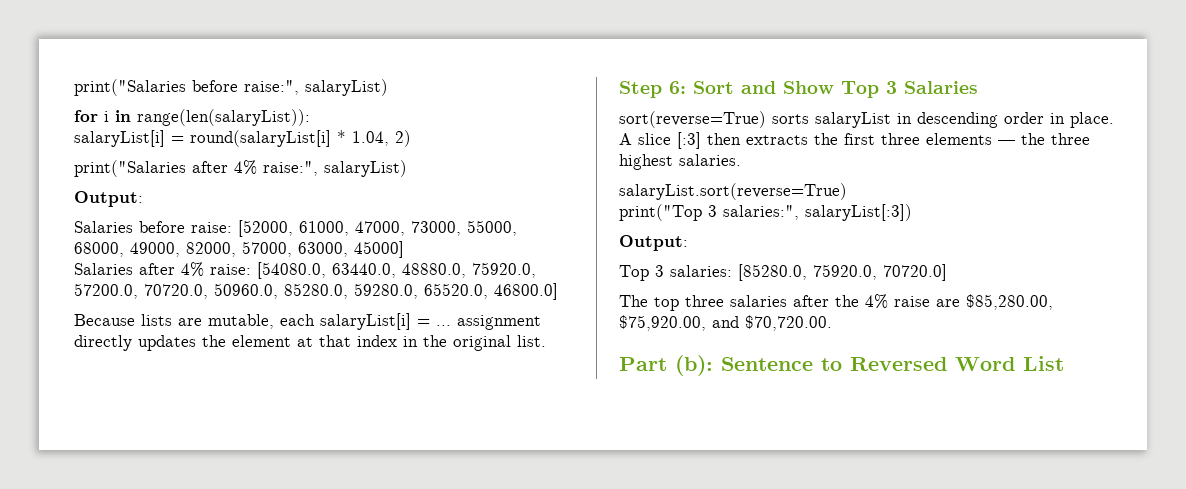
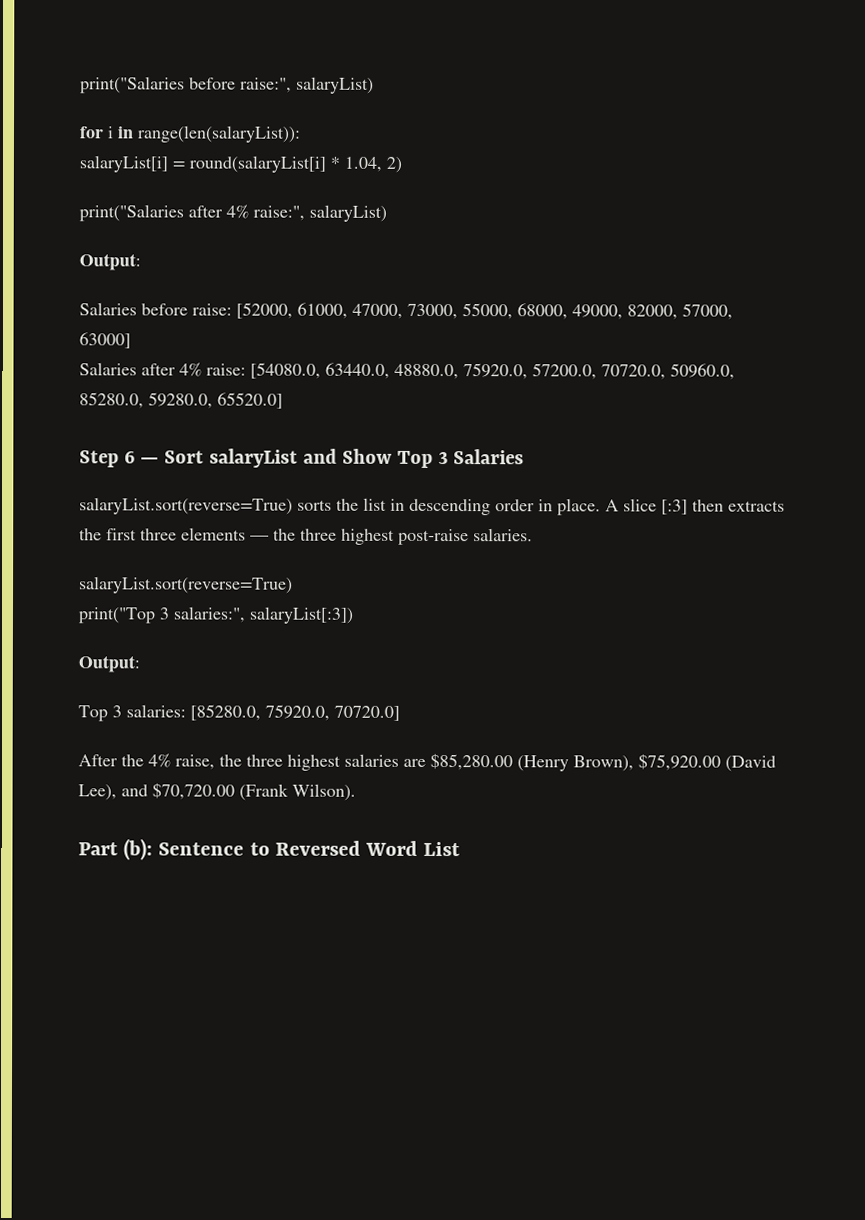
- Salaries before raise: [52000, 61000, 47000, 73000, 55000, 68000, 49000, 82000, 57000, 63000, 45000]
+ Salaries before raise: [52000, 61000, 47000, 73000, 55000, 68000, 49000, 82000, 57000, 63000]
- Salaries after 4% raise: [54080.0, 63440.0, 48880.0, 75920.0, 57200.0, 70720.0, 50960.0, 85280.0, 59280.0, 65520.0, 46800.0]
- Because lists are mutable, each salaryList[i] = ... assignment directly updates the element at that index in the original list.
- Step 6: Sort and Show Top 3 Salaries
+ Salaries after 4% raise: [54080.0, 63440.0, 48880.0, 75920.0, 57200.0, 70720.0, 50960.0, 85280.0, 59280.0, 65520.0]
+ Step 6 — Sort salaryList and Show Top 3 Salaries
- sort(reverse=True) sorts salaryList in descending order in place.
+ salaryList.sort(reverse=True) sorts the list in descending order in place.
- A slice [:3] then extracts the first three elements — the three highest salaries.
+ A slice [:3] then extracts the first three elements — the three highest post-raise salaries.
- The top three salaries after the 4% raise are $85,280.00, $75,920.00, and $70,720.00.
+ After the 4% raise, the three highest salaries are $85,280.00 (Henry Brown), $75,920.00 (David Lee), and $70,720.00 (Frank Wilson).

